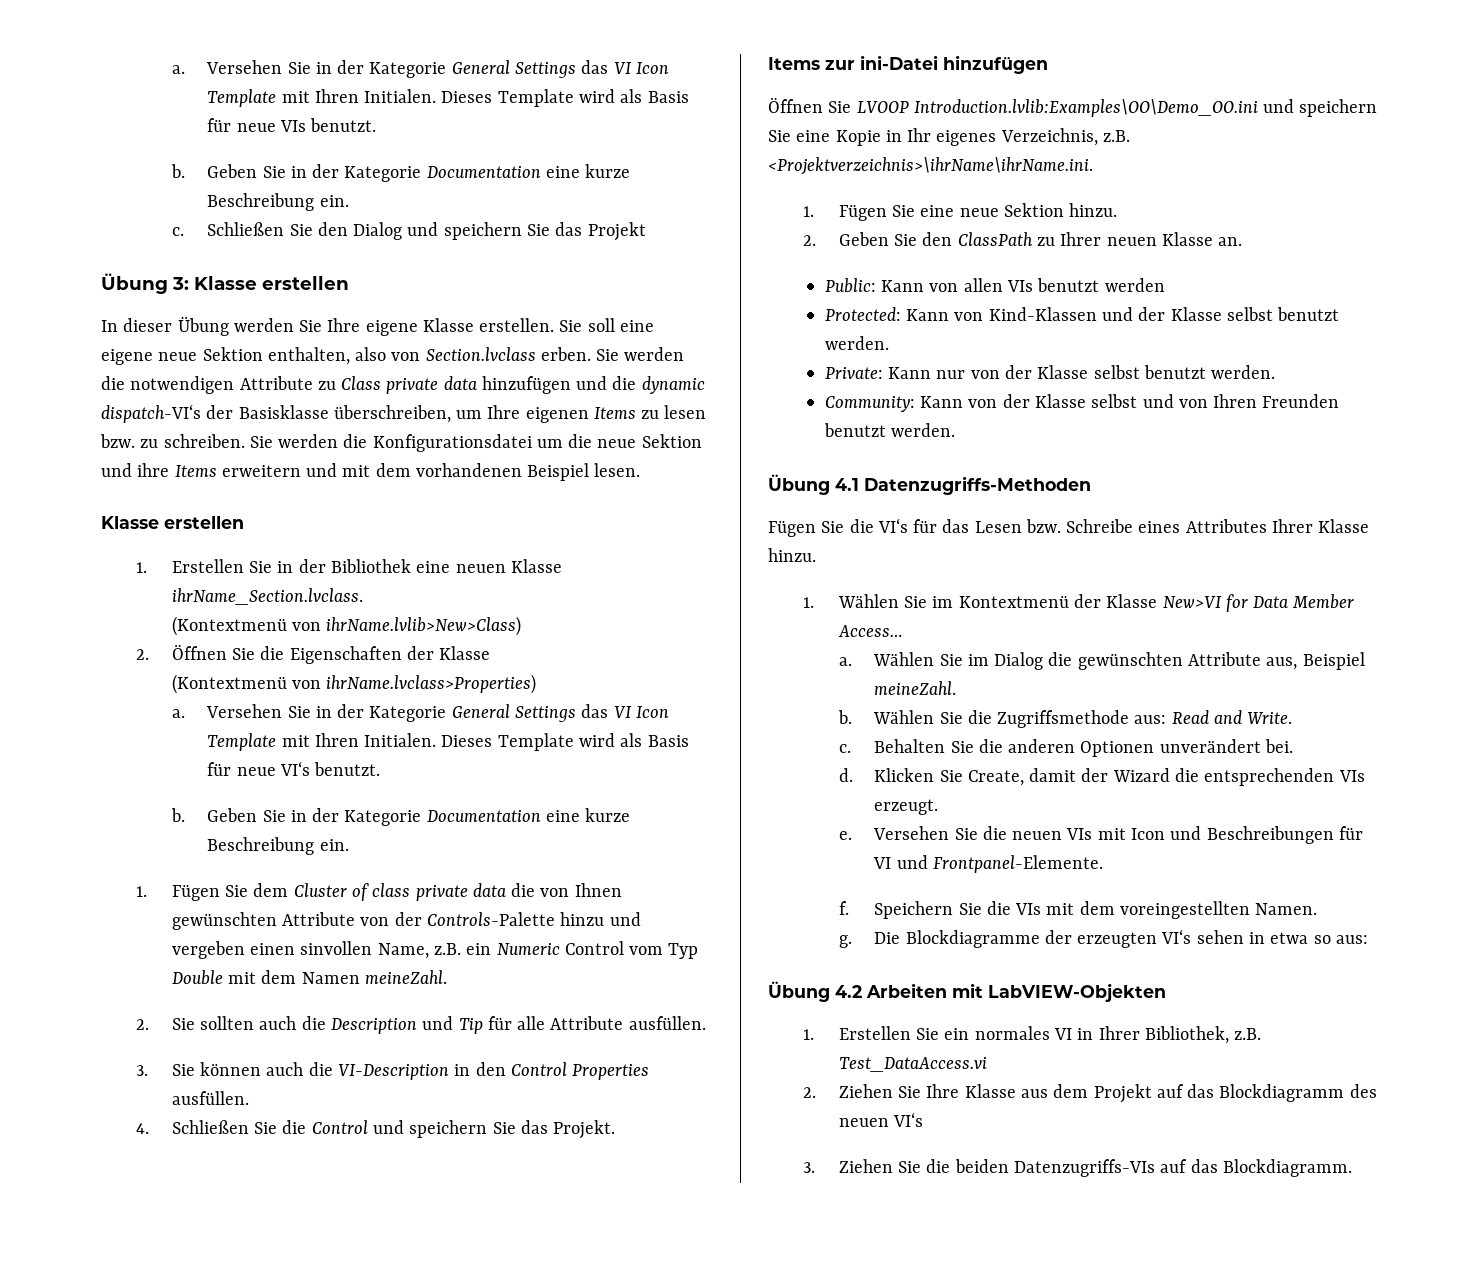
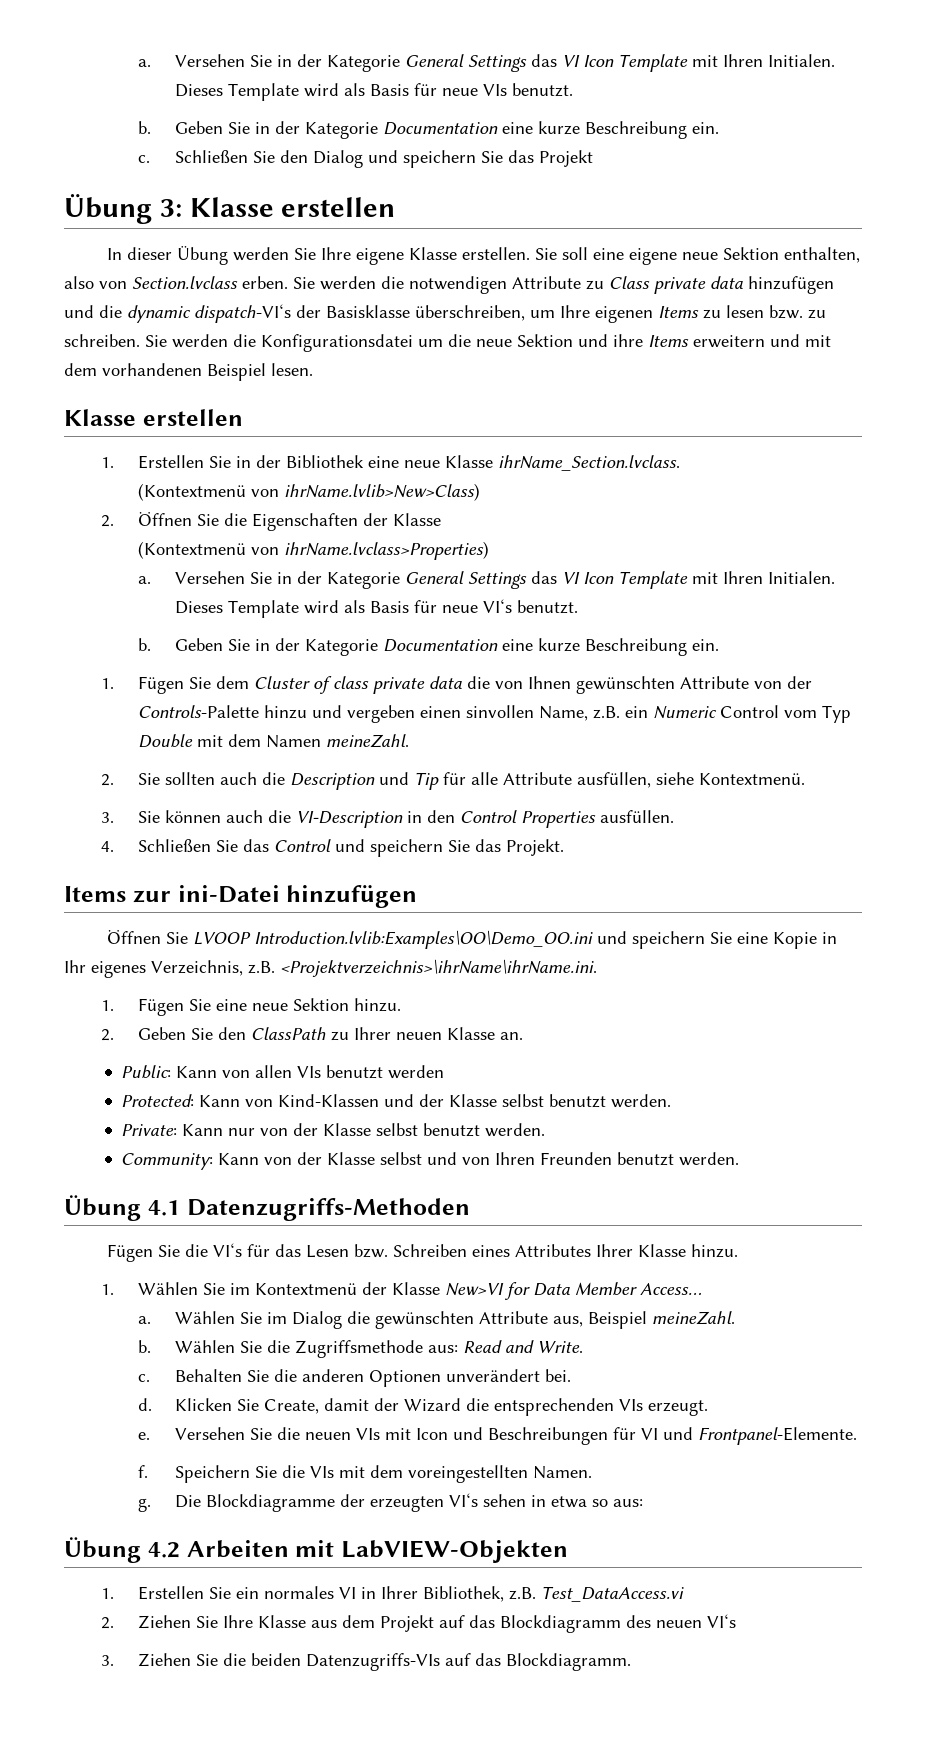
- 1. Erstellen Sie in der Bibliothek eine neuen Klasse ihrName_Section.lvclass.
+ 1. Erstellen Sie in der Bibliothek eine neue Klasse ihrName_Section.lvclass.
- 2. Sie sollten auch die Description und Tip für alle Attribute ausfüllen.
+ 2. Sie sollten auch die Description und Tip für alle Attribute ausfüllen, siehe Kontextmenü.
- 4. Schließen Sie die Control und speichern Sie das Projekt.
+ 4. Schließen Sie das Control und speichern Sie das Projekt.
- Fügen Sie die VI‘s für das Lesen bzw. Schreibe eines Attributes Ihrer Klasse hinzu.
+ Fügen Sie die VI‘s für das Lesen bzw. Schreiben eines Attributes Ihrer Klasse hinzu.

